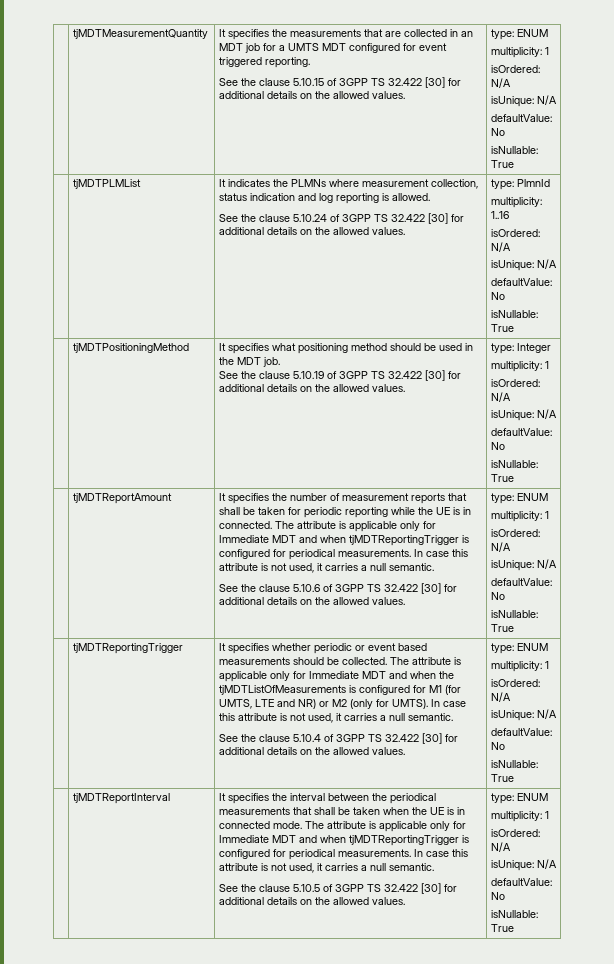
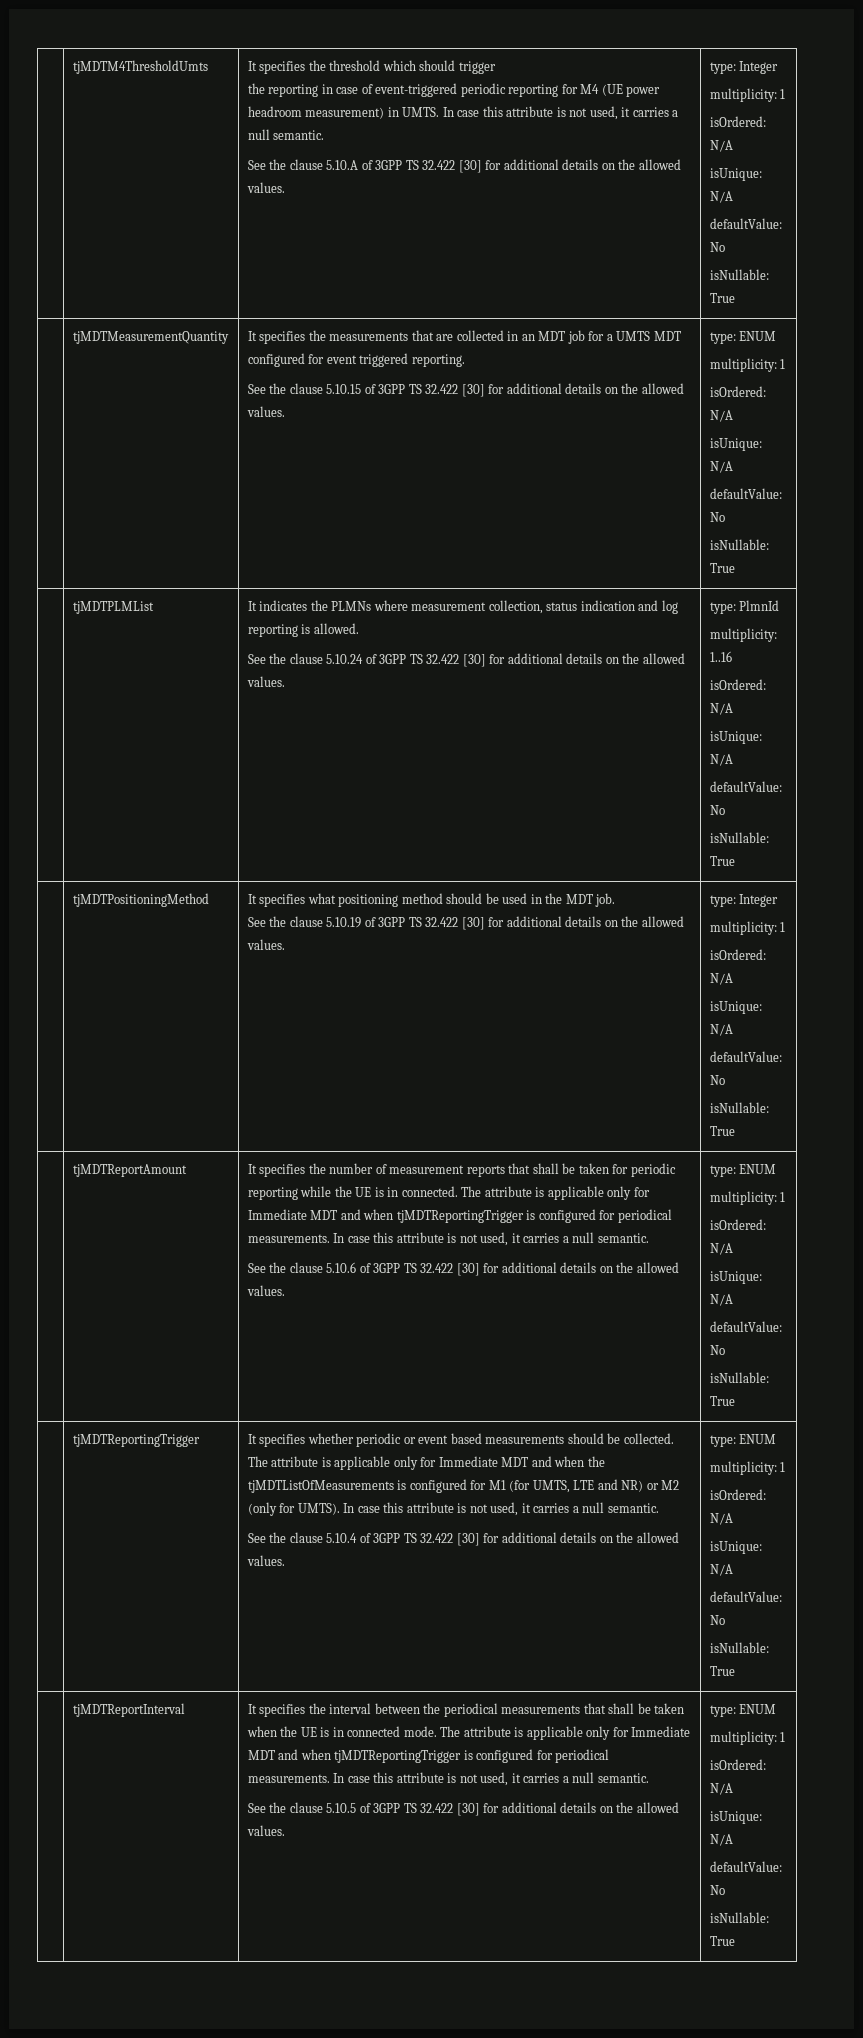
+ tjMDTM4ThresholdUmts | It specifies the threshold which should trigger
+ the reporting in case of event-triggered periodic reporting for M4 (UE power headroom measurement) in UMTS. In case this attribute is not used, it carries a null semantic.
+ See the clause 5.10.A of 3GPP TS 32.422 [30] for additional details on the allowed values. | type: Integer
+ multiplicity: 1
+ isOrdered: N/A
+ isUnique: N/A
+ defaultValue: No
+ isNullable: True

